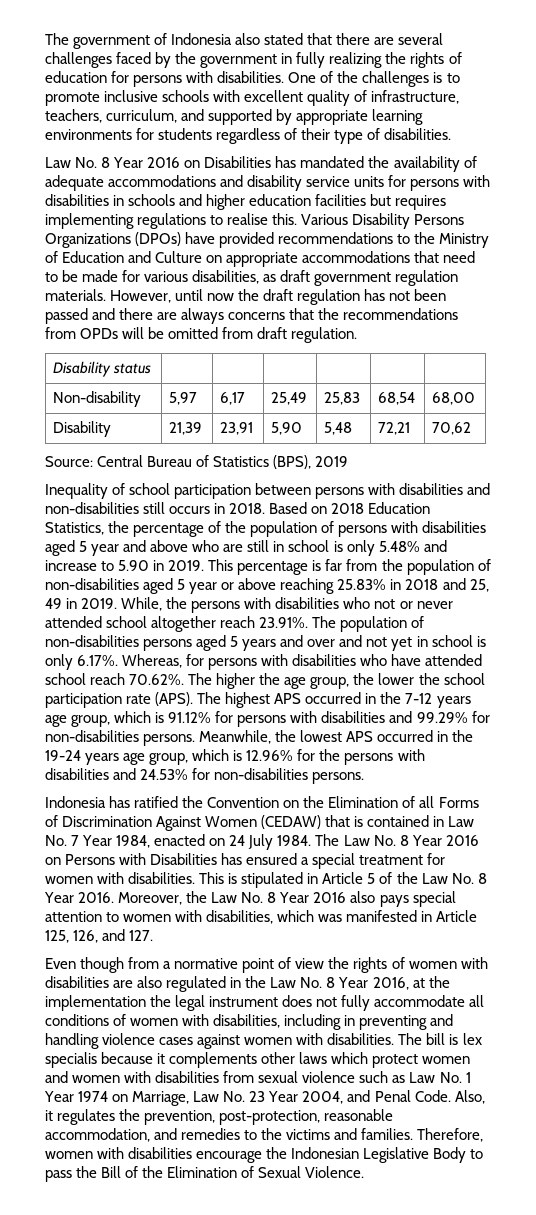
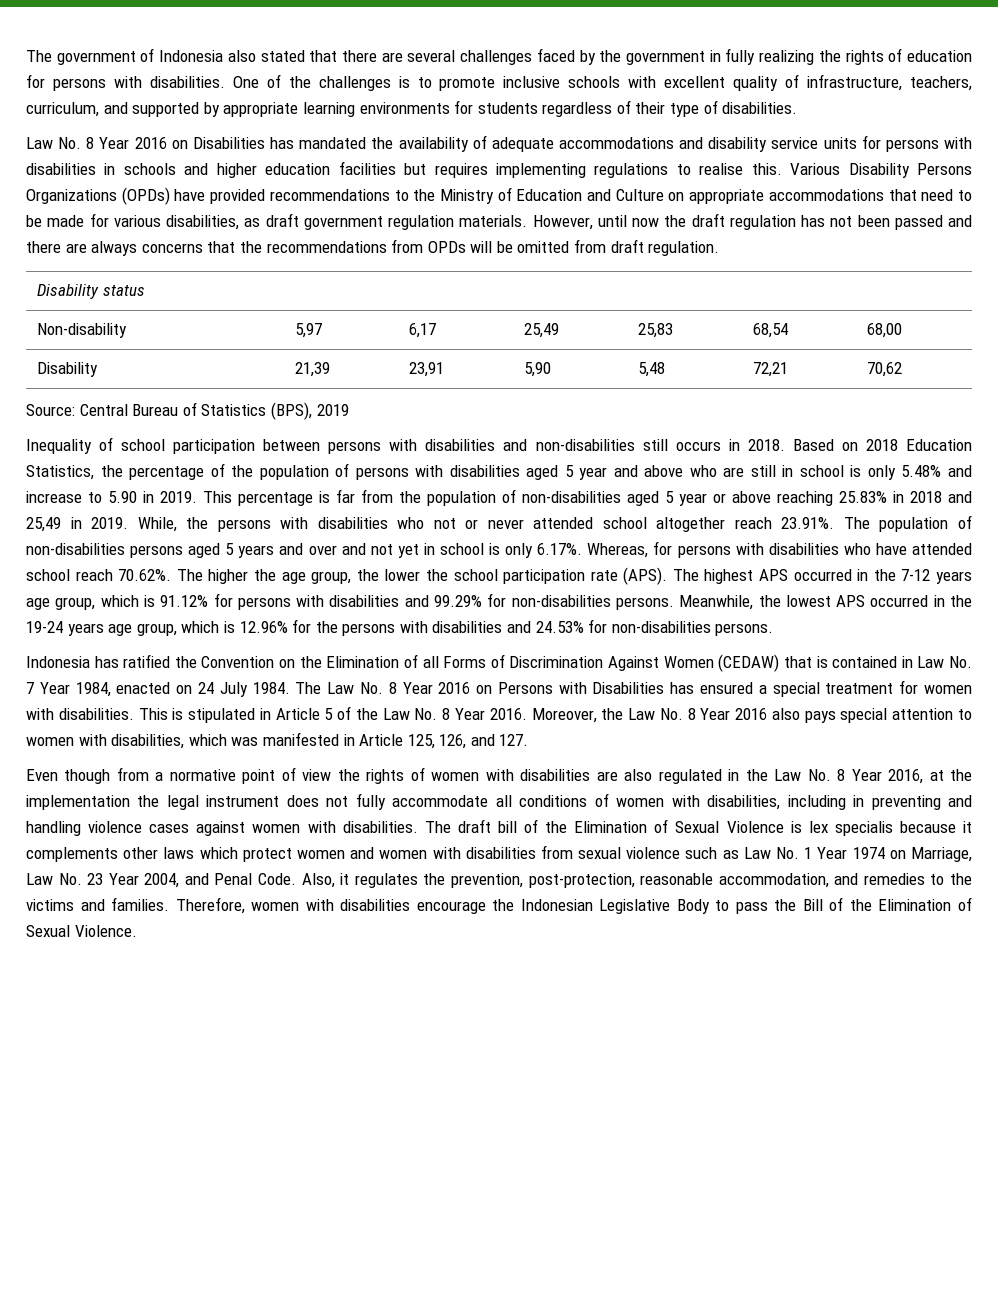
- Various Disability Persons Organizations (DPOs) have provided recommendations to the Ministry of Education and Culture on appropriate accommodations that need to be made for various disabilities, as draft government regulation materials.
+ Various Disability Persons Organizations (OPDs) have provided recommendations to the Ministry of Education and Culture on appropriate accommodations that need to be made for various disabilities, as draft government regulation materials.
- This percentage is far from the population of non-disabilities aged 5 year or above reaching 25.83% in 2018 and 25, 49 in 2019.
+ This percentage is far from the population of non-disabilities aged 5 year or above reaching 25.83% in 2018 and 25,49 in 2019.
- The bill is lex specialis because it complements other laws which protect women and women with disabilities from sexual violence such as Law No. 1 Year 1974 on Marriage, Law No. 23 Year 2004, and Penal Code.
+ The draft bill of the Elimination of Sexual Violence is lex specialis because it complements other laws which protect women and women with disabilities from sexual violence such as Law No. 1 Year 1974 on Marriage, Law No. 23 Year 2004, and Penal Code.

